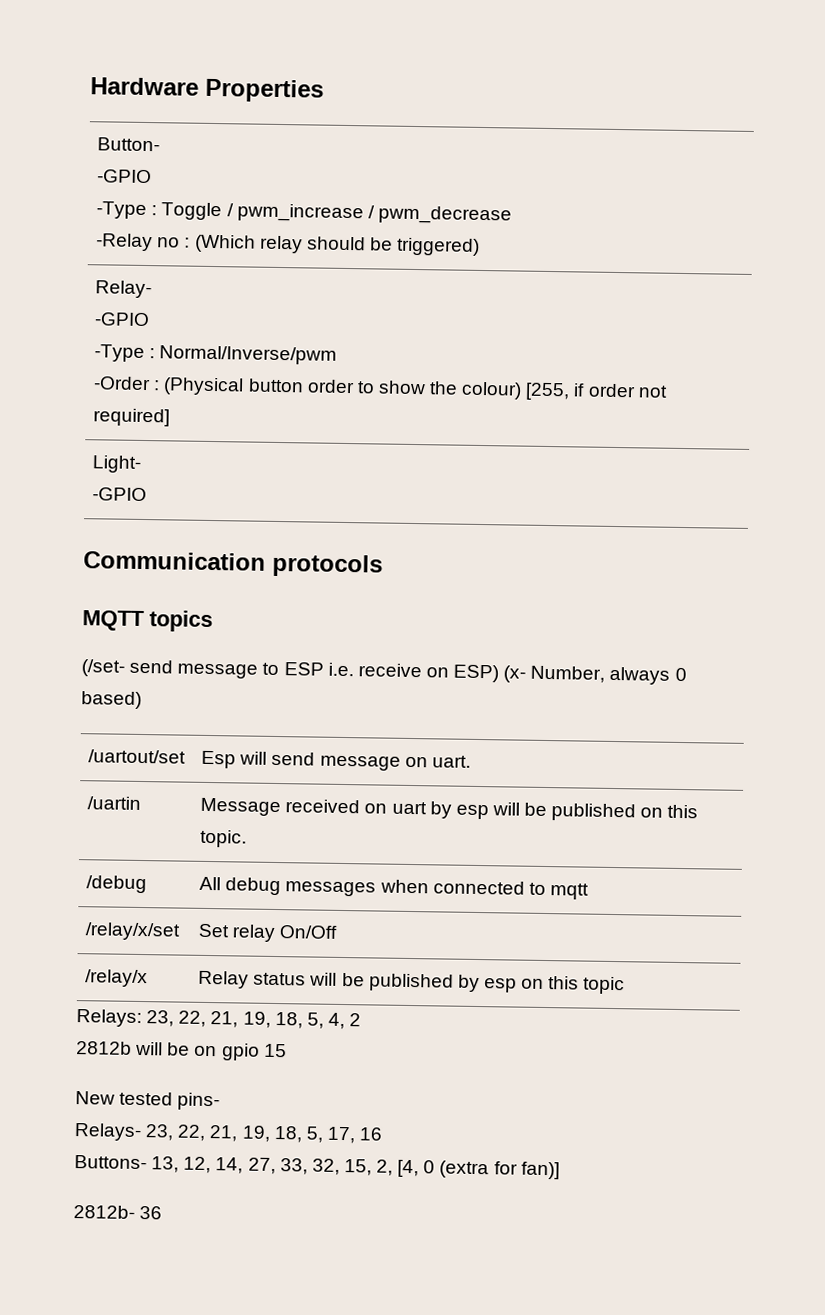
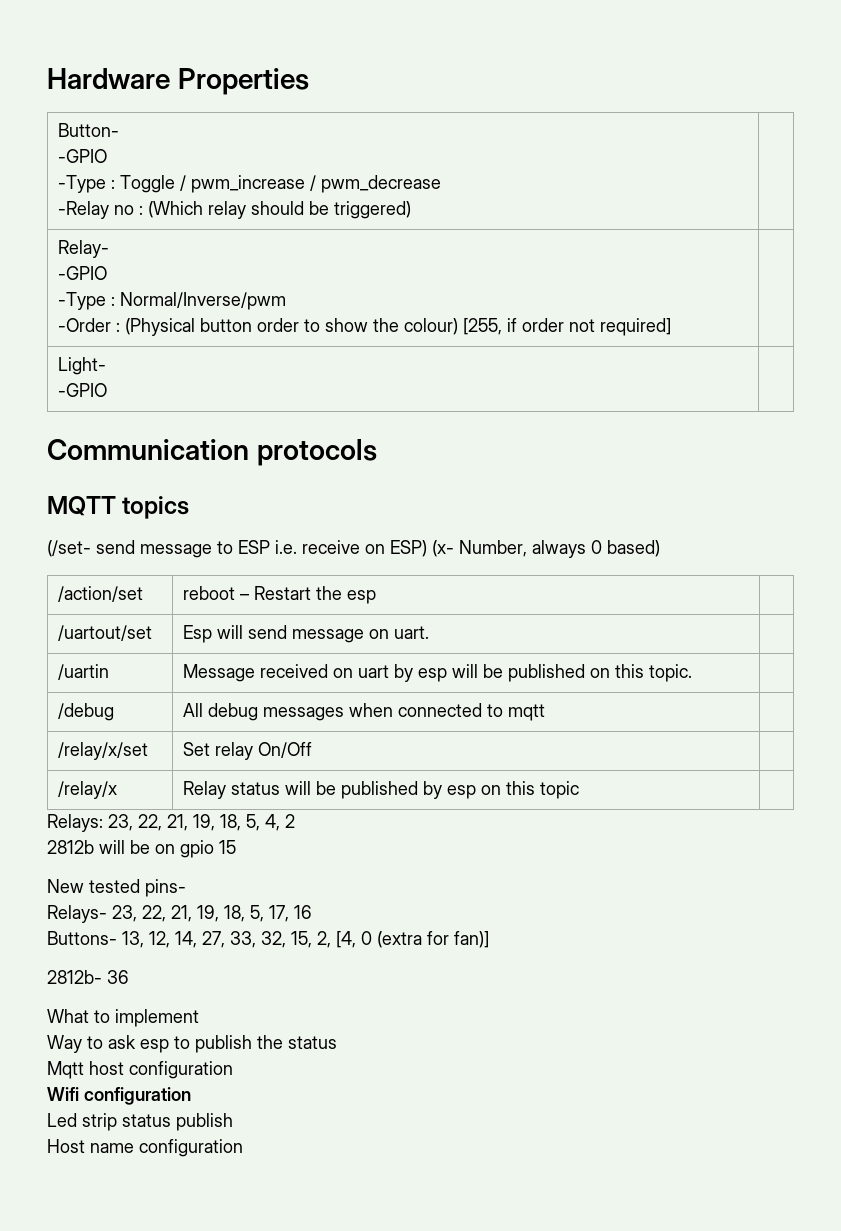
+ /action/set | reboot – Restart the esp |
+ What to implement
+ Way to ask esp to publish the status
+ Mqtt host configuration
+ Wifi configuration
+ Led strip status publish
+ Host name configuration

